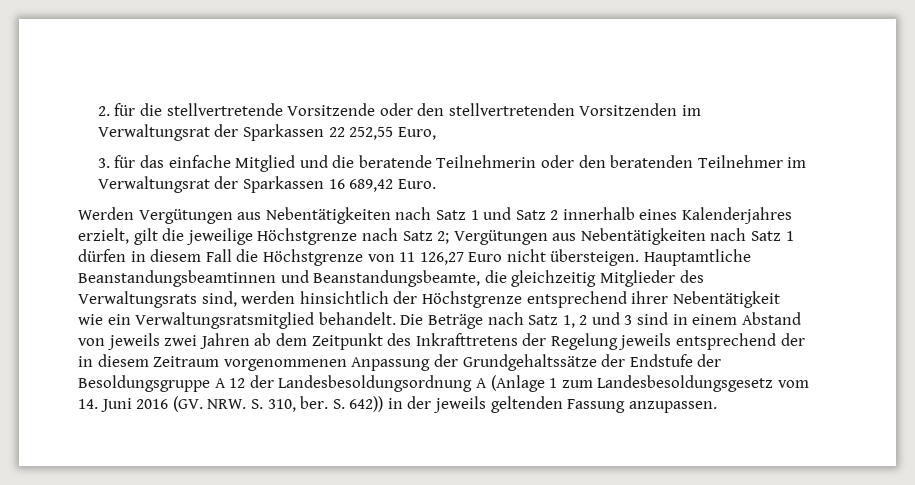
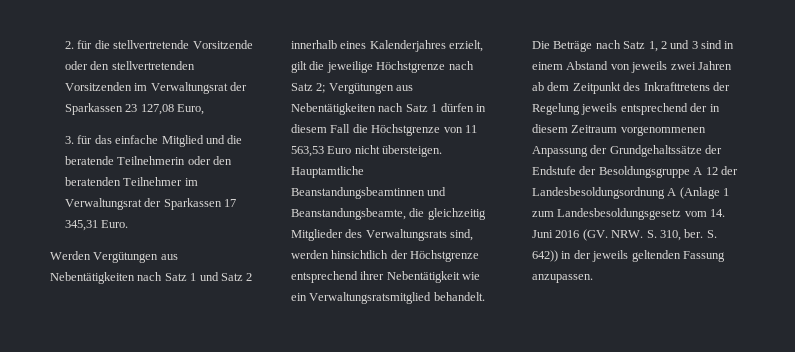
- 2. für die stellvertretende Vorsitzende oder den stellvertretenden Vorsitzenden im Verwaltungsrat der Sparkassen 22 252,55 Euro,
+ 2. für die stellvertretende Vorsitzende oder den stellvertretenden Vorsitzenden im Verwaltungsrat der Sparkassen 23 127,08 Euro,
- 3. für das einfache Mitglied und die beratende Teilnehmerin oder den beratenden Teilnehmer im Verwaltungsrat der Sparkassen 16 689,42 Euro.
+ 3. für das einfache Mitglied und die beratende Teilnehmerin oder den beratenden Teilnehmer im Verwaltungsrat der Sparkassen 17 345,31 Euro.
- Werden Vergütungen aus Nebentätigkeiten nach Satz 1 und Satz 2 innerhalb eines Kalenderjahres erzielt, gilt die jeweilige Höchstgrenze nach Satz 2; Vergütungen aus Nebentätigkeiten nach Satz 1 dürfen in diesem Fall die Höchstgrenze von 11 126,27 Euro nicht übersteigen.
+ Werden Vergütungen aus Nebentätigkeiten nach Satz 1 und Satz 2 innerhalb eines Kalenderjahres erzielt, gilt die jeweilige Höchstgrenze nach Satz 2; Vergütungen aus Nebentätigkeiten nach Satz 1 dürfen in diesem Fall die Höchstgrenze von 11 563,53 Euro nicht übersteigen.

